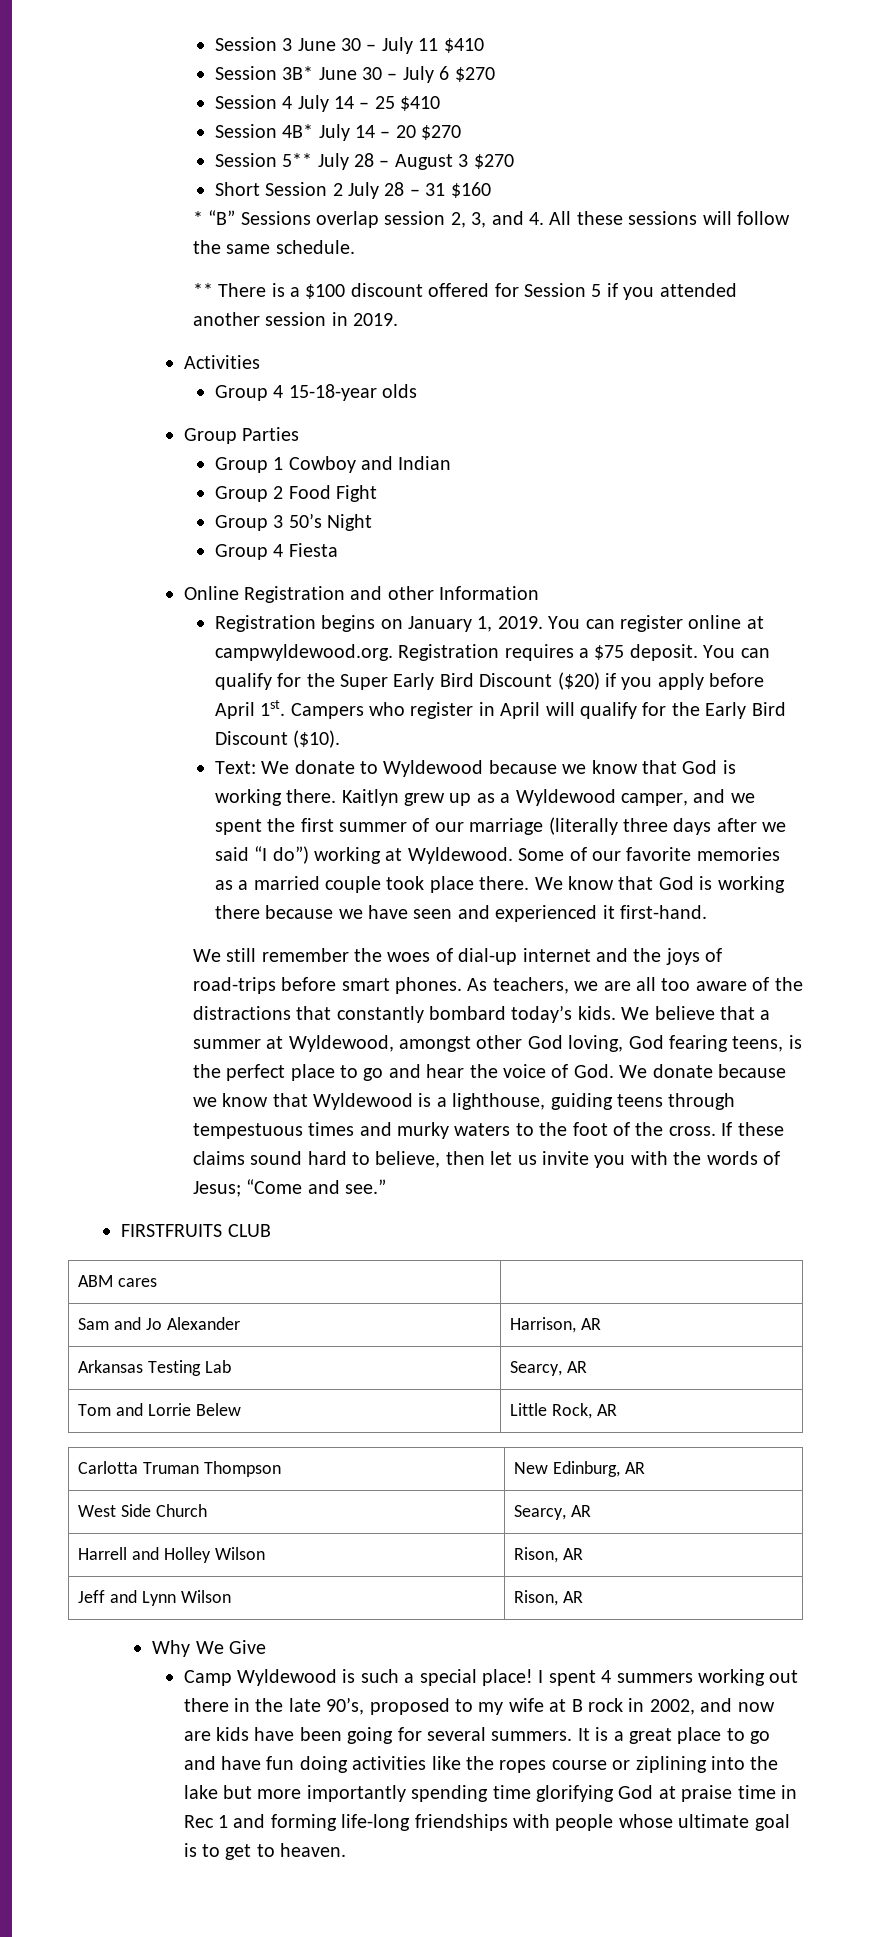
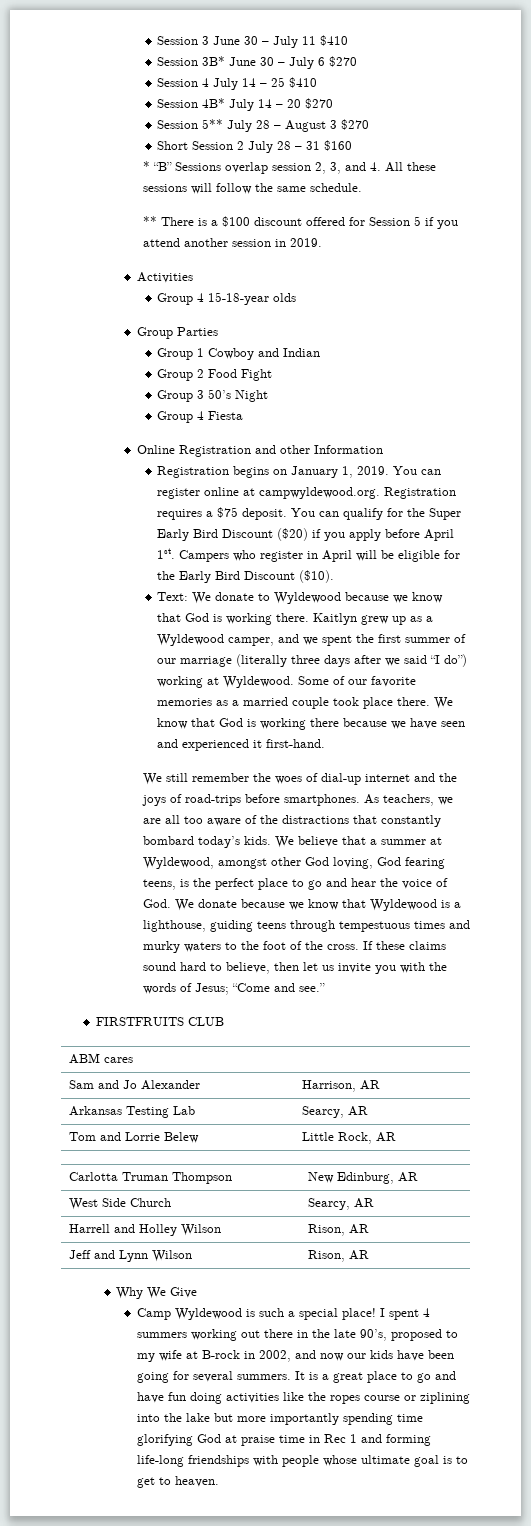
- ** There is a $100 discount offered for Session 5 if you attended another session in 2019.
+ ** There is a $100 discount offered for Session 5 if you attend another session in 2019.
- Campers who register in April will qualify for the Early Bird Discount ($10).
+ Campers who register in April will be eligible for the Early Bird Discount ($10).
- We still remember the woes of dial-up internet and the joys of road-trips before smart phones.
+ We still remember the woes of dial-up internet and the joys of road-trips before smartphones.
- I spent 4 summers working out there in the late 90’s, proposed to my wife at B rock in 2002, and now are kids have been going for several summers.
+ I spent 4 summers working out there in the late 90’s, proposed to my wife at B-rock in 2002, and now our kids have been going for several summers.

